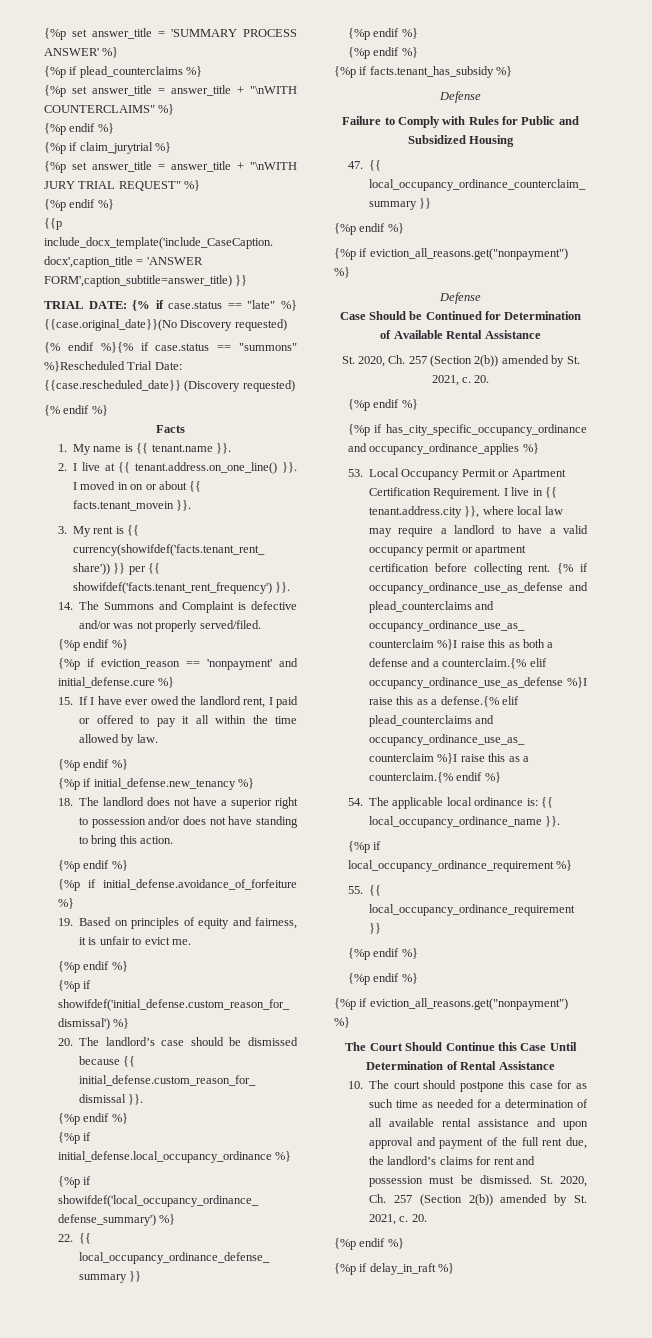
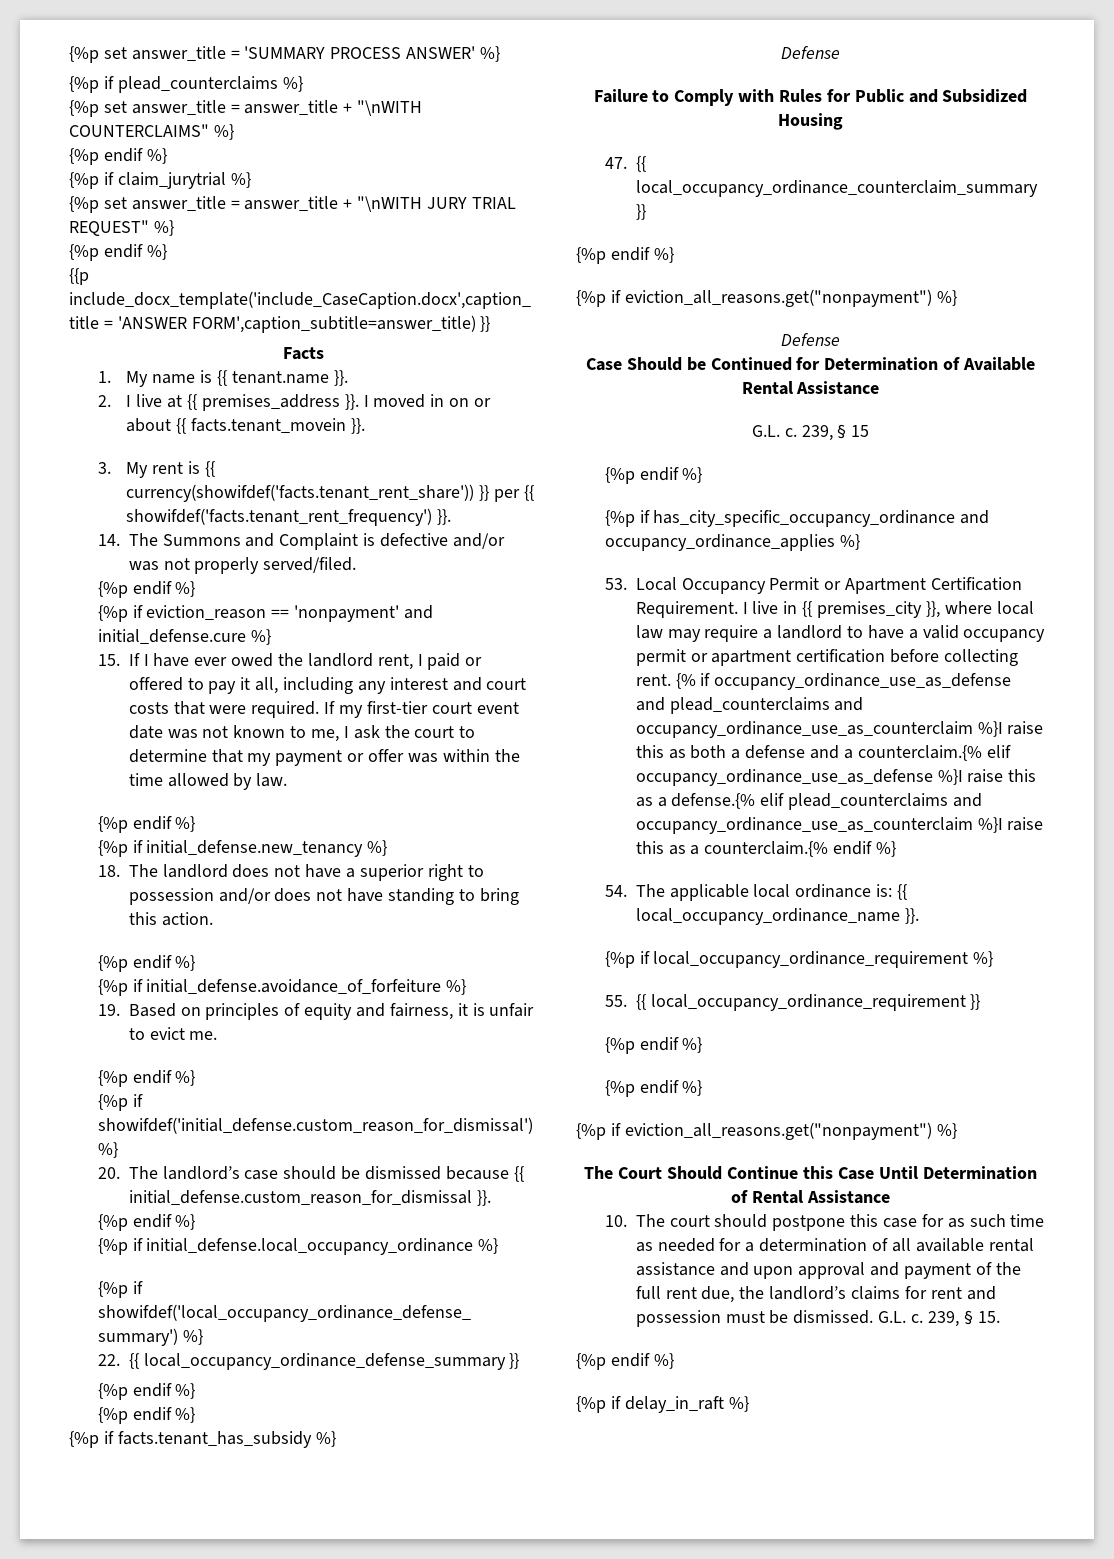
- TRIAL DATE: {% if case.status == "late" %} {{case.original_date}}(No Discovery requested)
- {% endif %}{% if case.status == "summons" %}Rescheduled Trial Date: {{case.rescheduled_date}} (Discovery requested)
- {% endif %}
- 2. I live at {{ tenant.address.on_one_line() }}.
+ 2. I live at {{ premises_address }}.
- 15. If I have ever owed the landlord rent, I paid or offered to pay it all within the time allowed by law.
+ 15. If I have ever owed the landlord rent, I paid or offered to pay it all, including any interest and court costs that were required. If my first-tier court event date was not known to me, I ask the court to determine that my payment or offer was within the time allowed by law.
  Case Should be Continued for Determination of Available Rental Assistance
- St. 2020, Ch. 257 (Section 2(b)) amended by St. 2021, c. 20.
+ G.L. c. 239, § 15
- I live in {{ tenant.address.city }}, where local law may require a landlord to have a valid occupancy permit or apartment certification before collecting rent.
+ I live in {{ premises_city }}, where local law may require a landlord to have a valid occupancy permit or apartment certification before collecting rent.
- 10. The court should postpone this case for as such time as needed for a determination of all available rental assistance and upon approval and payment of the full rent due, the landlord’s claims for rent and possession must be dismissed. St. 2020, Ch. 257 (Section 2(b)) amended by St. 2021, c. 20.
+ 10. The court should postpone this case for as such time as needed for a determination of all available rental assistance and upon approval and payment of the full rent due, the landlord’s claims for rent and possession must be dismissed. G.L. c. 239, § 15.

